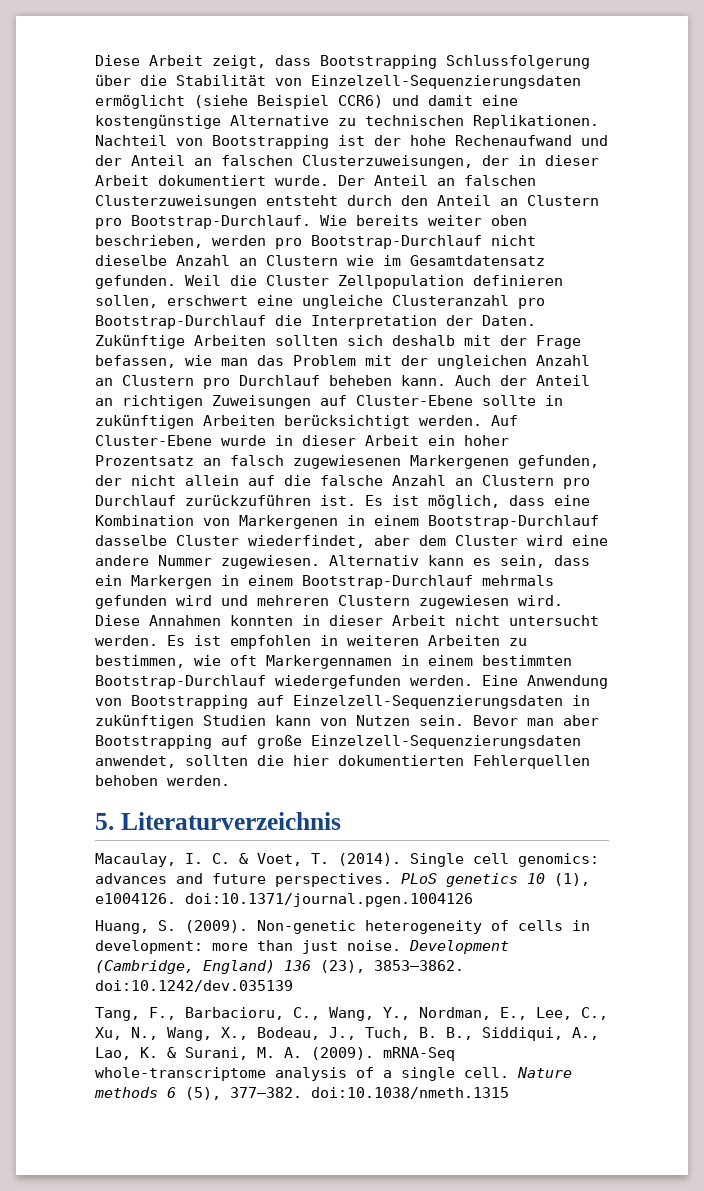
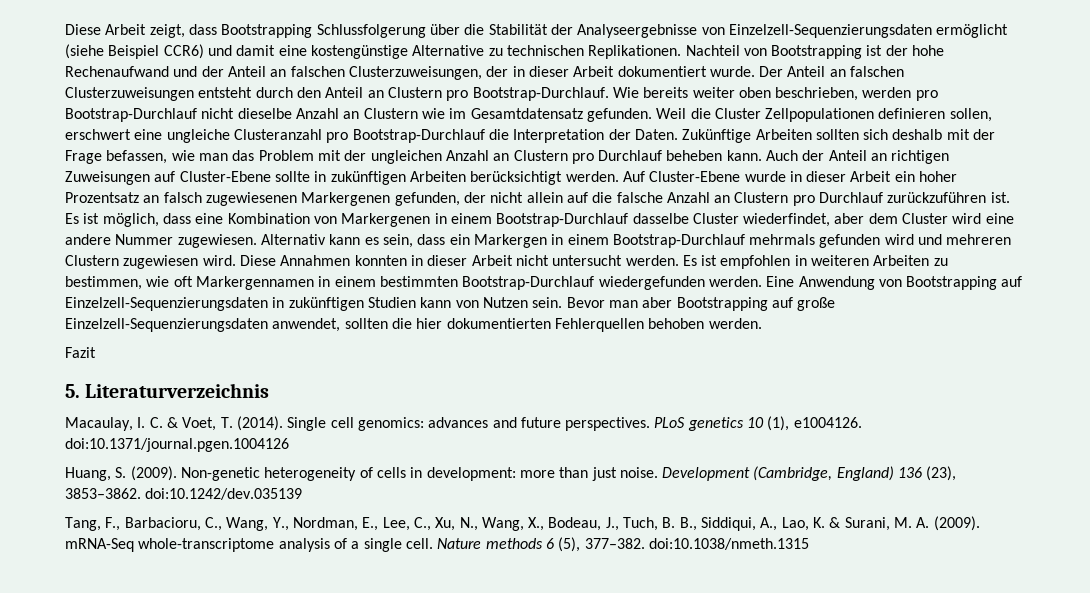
- Diese Arbeit zeigt, dass Bootstrapping Schlussfolgerung über die Stabilität von Einzelzell-Sequenzierungsdaten ermöglicht (siehe Beispiel CCR6) und damit eine kostengünstige Alternative zu technischen Replikationen.
+ Diese Arbeit zeigt, dass Bootstrapping Schlussfolgerung über die Stabilität der Analyseergebnisse von Einzelzell-Sequenzierungsdaten ermöglicht (siehe Beispiel CCR6) und damit eine kostengünstige Alternative zu technischen Replikationen.
- Weil die Cluster Zellpopulation definieren sollen, erschwert eine ungleiche Clusteranzahl pro Bootstrap-Durchlauf die Interpretation der Daten.
+ Weil die Cluster Zellpopulationen definieren sollen, erschwert eine ungleiche Clusteranzahl pro Bootstrap-Durchlauf die Interpretation der Daten.
+ Fazit

